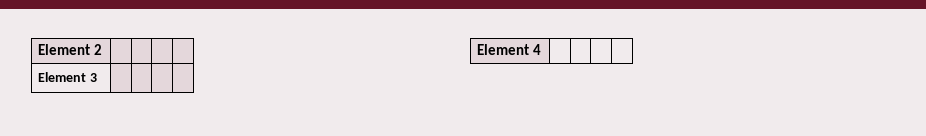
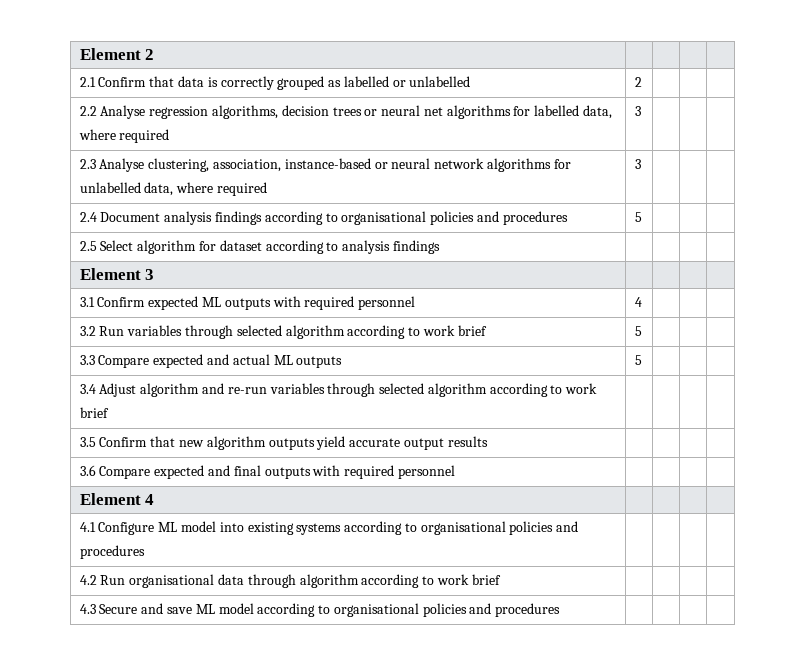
+ 2.1 Confirm that data is correctly grouped as labelled or unlabelled | 2 | | |
+ 2.2 Analyse regression algorithms, decision trees or neural net algorithms for labelled data, where required | 3 | | |
+ 2.3 Analyse clustering, association, instance-based or neural network algorithms for unlabelled data, where required | 3 | | |
+ 2.4 Document analysis findings according to organisational policies and procedures | 5 | | |
+ 2.5 Select algorithm for dataset according to analysis findings | | | |
  Element 3 | | | |
+ 3.1 Confirm expected ML outputs with required personnel | 4 | | |
+ 3.2 Run variables through selected algorithm according to work brief | 5 | | |
+ 3.3 Compare expected and actual ML outputs | 5 | | |
+ 3.4 Adjust algorithm and re-run variables through selected algorithm according to work brief | | | |
+ 3.5 Confirm that new algorithm outputs yield accurate output results | | | |
+ 3.6 Compare expected and final outputs with required personnel | | | |
  Element 4 | | | |
+ 4.1 Configure ML model into existing systems according to organisational policies and procedures | | | |
+ 4.2 Run organisational data through algorithm according to work brief | | | |
+ 4.3 Secure and save ML model according to organisational policies and procedures | | | |

